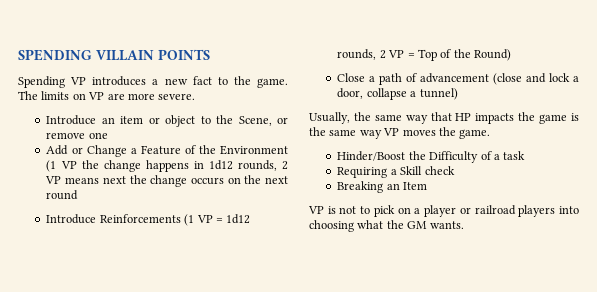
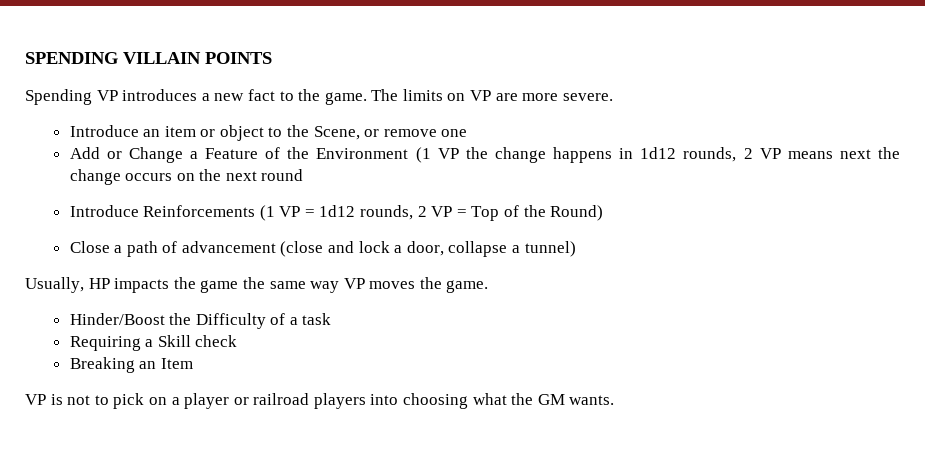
- Usually, the same way that HP impacts the game is the same way VP moves the game.
+ Usually, HP impacts the game the same way VP moves the game.

